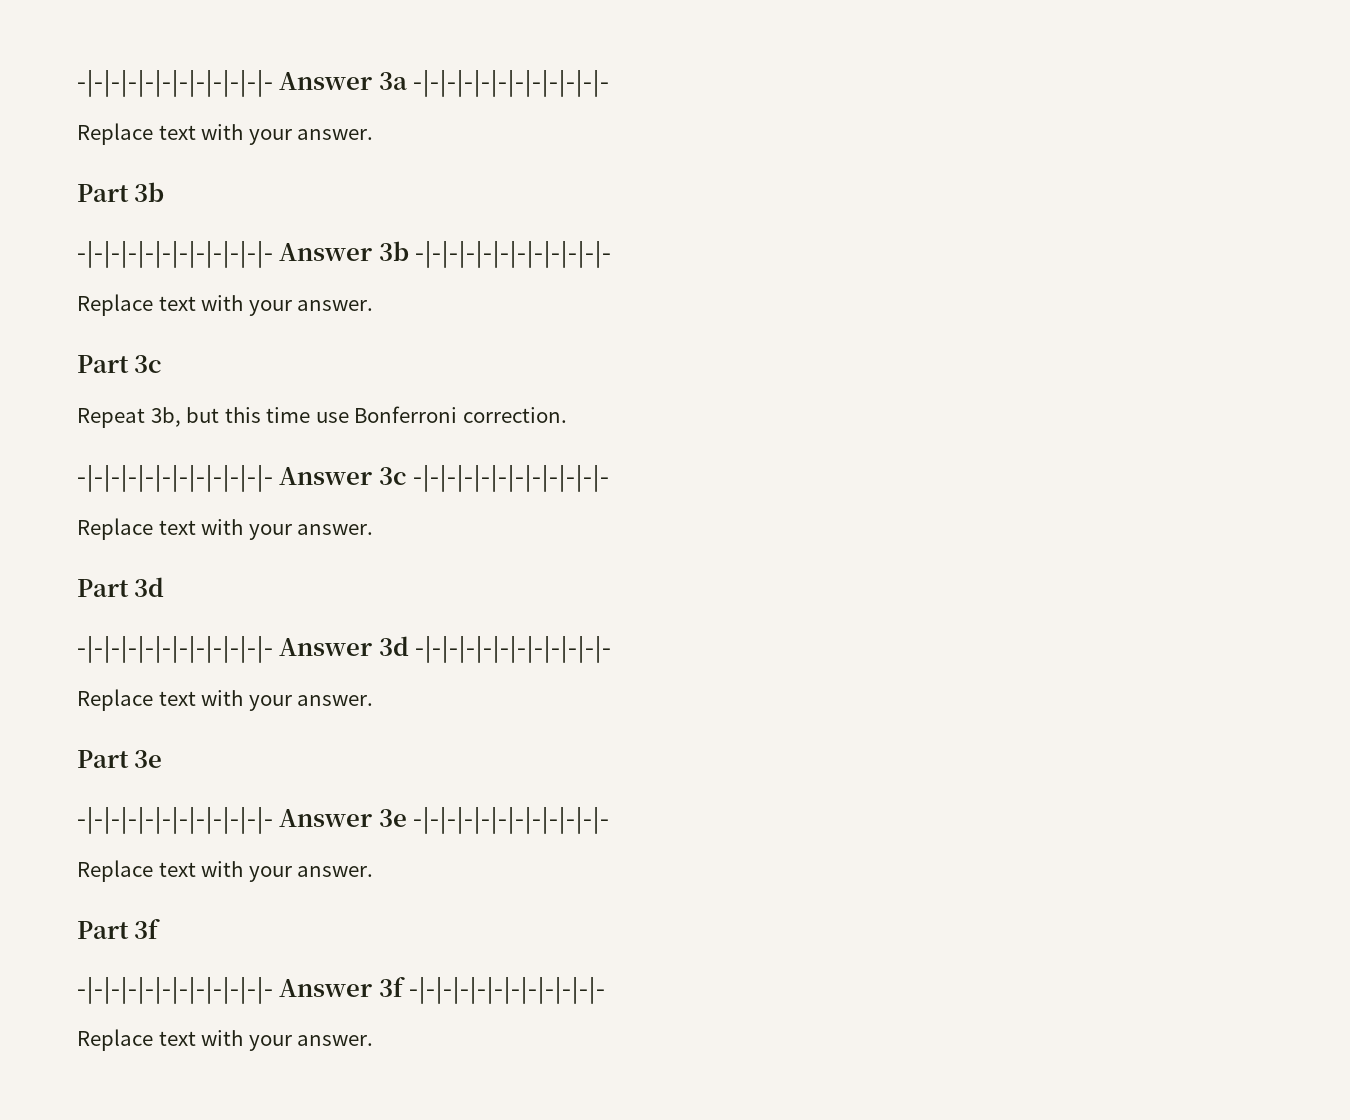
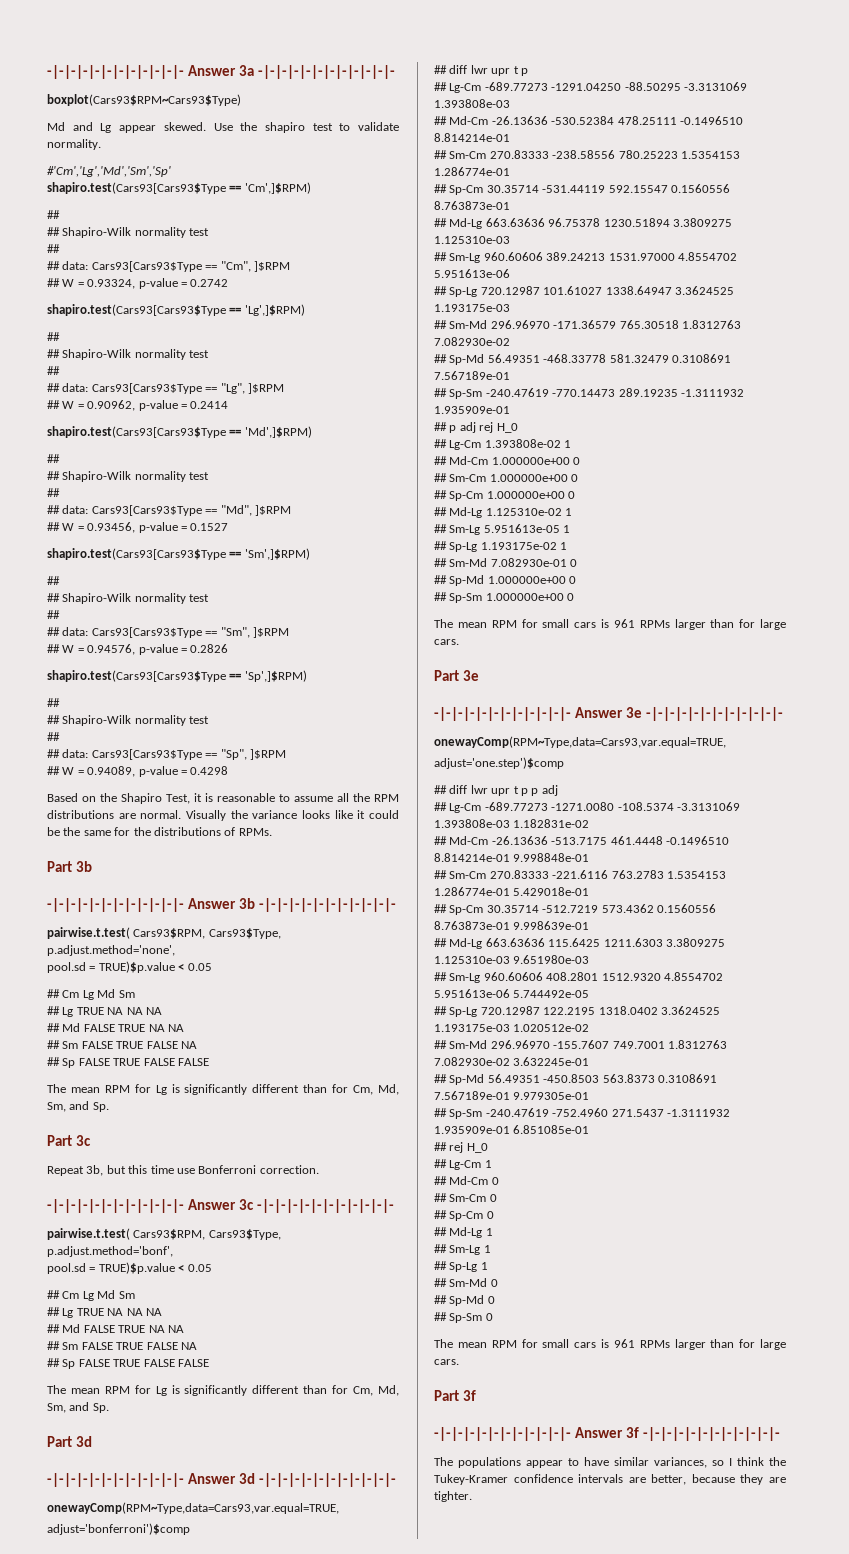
  -|-|-|-|-|-|-|-|-|-|-|- Answer 3a -|-|-|-|-|-|-|-|-|-|-|-
- Replace text with your answer.
+ boxplot(Cars93$RPM~Cars93$Type)
+ Md and Lg appear skewed. Use the shapiro test to validate normality.
+ #'Cm','Lg','Md','Sm','Sp'
+ shapiro.test(Cars93[Cars93$Type == 'Cm',]$RPM)
+ ##
+ ## Shapiro-Wilk normality test
+ ##
+ ## data: Cars93[Cars93$Type == "Cm", ]$RPM
+ ## W = 0.93324, p-value = 0.2742
+ shapiro.test(Cars93[Cars93$Type == 'Lg',]$RPM)
+ ##
+ ## Shapiro-Wilk normality test
+ ##
+ ## data: Cars93[Cars93$Type == "Lg", ]$RPM
+ ## W = 0.90962, p-value = 0.2414
+ shapiro.test(Cars93[Cars93$Type == 'Md',]$RPM)
+ ##
+ ## Shapiro-Wilk normality test
+ ##
+ ## data: Cars93[Cars93$Type == "Md", ]$RPM
+ ## W = 0.93456, p-value = 0.1527
+ shapiro.test(Cars93[Cars93$Type == 'Sm',]$RPM)
+ ##
+ ## Shapiro-Wilk normality test
+ ##
+ ## data: Cars93[Cars93$Type == "Sm", ]$RPM
+ ## W = 0.94576, p-value = 0.2826
+ shapiro.test(Cars93[Cars93$Type == 'Sp',]$RPM)
+ ##
+ ## Shapiro-Wilk normality test
+ ##
+ ## data: Cars93[Cars93$Type == "Sp", ]$RPM
+ ## W = 0.94089, p-value = 0.4298
+ Based on the Shapiro Test, it is reasonable to assume all the RPM distributions are normal. Visually the variance looks like it could be the same for the distributions of RPMs.
  -|-|-|-|-|-|-|-|-|-|-|- Answer 3b -|-|-|-|-|-|-|-|-|-|-|-
- Replace text with your answer.
+ pairwise.t.test( Cars93$RPM, Cars93$Type, p.adjust.method='none',
+ pool.sd = TRUE)$p.value < 0.05
+ ## Cm Lg Md Sm
+ ## Lg TRUE NA NA NA
+ ## Md FALSE TRUE NA NA
+ ## Sm FALSE TRUE FALSE NA
+ ## Sp FALSE TRUE FALSE FALSE
+ The mean RPM for Lg is significantly different than for Cm, Md, Sm, and Sp.
  -|-|-|-|-|-|-|-|-|-|-|- Answer 3c -|-|-|-|-|-|-|-|-|-|-|-
- Replace text with your answer.
+ pairwise.t.test( Cars93$RPM, Cars93$Type, p.adjust.method='bonf',
+ pool.sd = TRUE)$p.value < 0.05
+ ## Cm Lg Md Sm
+ ## Lg TRUE NA NA NA
+ ## Md FALSE TRUE NA NA
+ ## Sm FALSE TRUE FALSE NA
+ ## Sp FALSE TRUE FALSE FALSE
+ The mean RPM for Lg is significantly different than for Cm, Md, Sm, and Sp.
  -|-|-|-|-|-|-|-|-|-|-|- Answer 3d -|-|-|-|-|-|-|-|-|-|-|-
- Replace text with your answer.
+ onewayComp(RPM~Type,data=Cars93,var.equal=TRUE,
+ adjust='bonferroni')$comp
+ ## diff lwr upr t p
+ ## Lg-Cm -689.77273 -1291.04250 -88.50295 -3.3131069 1.393808e-03
+ ## Md-Cm -26.13636 -530.52384 478.25111 -0.1496510 8.814214e-01
+ ## Sm-Cm 270.83333 -238.58556 780.25223 1.5354153 1.286774e-01
+ ## Sp-Cm 30.35714 -531.44119 592.15547 0.1560556 8.763873e-01
+ ## Md-Lg 663.63636 96.75378 1230.51894 3.3809275 1.125310e-03
+ ## Sm-Lg 960.60606 389.24213 1531.97000 4.8554702 5.951613e-06
+ ## Sp-Lg 720.12987 101.61027 1338.64947 3.3624525 1.193175e-03
+ ## Sm-Md 296.96970 -171.36579 765.30518 1.8312763 7.082930e-02
+ ## Sp-Md 56.49351 -468.33778 581.32479 0.3108691 7.567189e-01
+ ## Sp-Sm -240.47619 -770.14473 289.19235 -1.3111932 1.935909e-01
+ ## p adj rej H_0
+ ## Lg-Cm 1.393808e-02 1
+ ## Md-Cm 1.000000e+00 0
+ ## Sm-Cm 1.000000e+00 0
+ ## Sp-Cm 1.000000e+00 0
+ ## Md-Lg 1.125310e-02 1
+ ## Sm-Lg 5.951613e-05 1
+ ## Sp-Lg 1.193175e-02 1
+ ## Sm-Md 7.082930e-01 0
+ ## Sp-Md 1.000000e+00 0
+ ## Sp-Sm 1.000000e+00 0
+ The mean RPM for small cars is 961 RPMs larger than for large cars.
  -|-|-|-|-|-|-|-|-|-|-|- Answer 3e -|-|-|-|-|-|-|-|-|-|-|-
- Replace text with your answer.
+ onewayComp(RPM~Type,data=Cars93,var.equal=TRUE,
+ adjust='one.step')$comp
+ ## diff lwr upr t p p adj
+ ## Lg-Cm -689.77273 -1271.0080 -108.5374 -3.3131069 1.393808e-03 1.182831e-02
+ ## Md-Cm -26.13636 -513.7175 461.4448 -0.1496510 8.814214e-01 9.998848e-01
+ ## Sm-Cm 270.83333 -221.6116 763.2783 1.5354153 1.286774e-01 5.429018e-01
+ ## Sp-Cm 30.35714 -512.7219 573.4362 0.1560556 8.763873e-01 9.998639e-01
+ ## Md-Lg 663.63636 115.6425 1211.6303 3.3809275 1.125310e-03 9.651980e-03
+ ## Sm-Lg 960.60606 408.2801 1512.9320 4.8554702 5.951613e-06 5.744492e-05
+ ## Sp-Lg 720.12987 122.2195 1318.0402 3.3624525 1.193175e-03 1.020512e-02
+ ## Sm-Md 296.96970 -155.7607 749.7001 1.8312763 7.082930e-02 3.632245e-01
+ ## Sp-Md 56.49351 -450.8503 563.8373 0.3108691 7.567189e-01 9.979305e-01
+ ## Sp-Sm -240.47619 -752.4960 271.5437 -1.3111932 1.935909e-01 6.851085e-01
+ ## rej H_0
+ ## Lg-Cm 1
+ ## Md-Cm 0
+ ## Sm-Cm 0
+ ## Sp-Cm 0
+ ## Md-Lg 1
+ ## Sm-Lg 1
+ ## Sp-Lg 1
+ ## Sm-Md 0
+ ## Sp-Md 0
+ ## Sp-Sm 0
+ The mean RPM for small cars is 961 RPMs larger than for large cars.
  -|-|-|-|-|-|-|-|-|-|-|- Answer 3f -|-|-|-|-|-|-|-|-|-|-|-
- Replace text with your answer.
+ The populations appear to have similar variances, so I think the Tukey-Kramer confidence intervals are better, because they are tighter.

